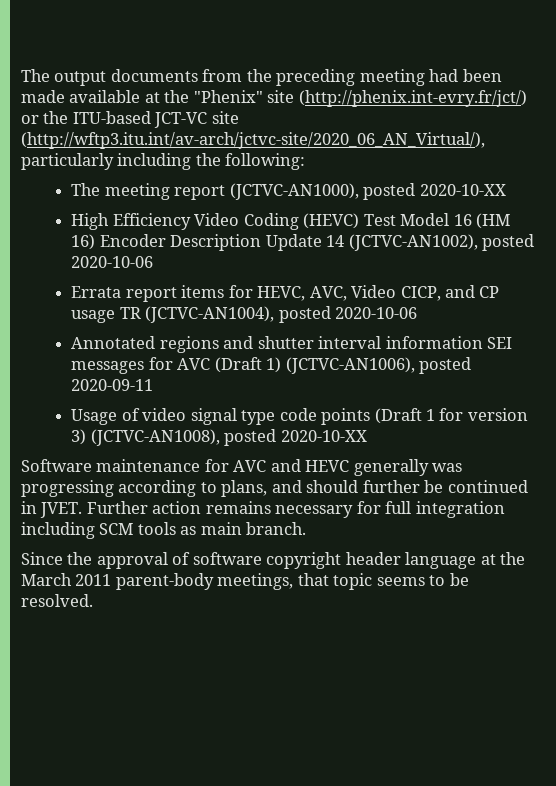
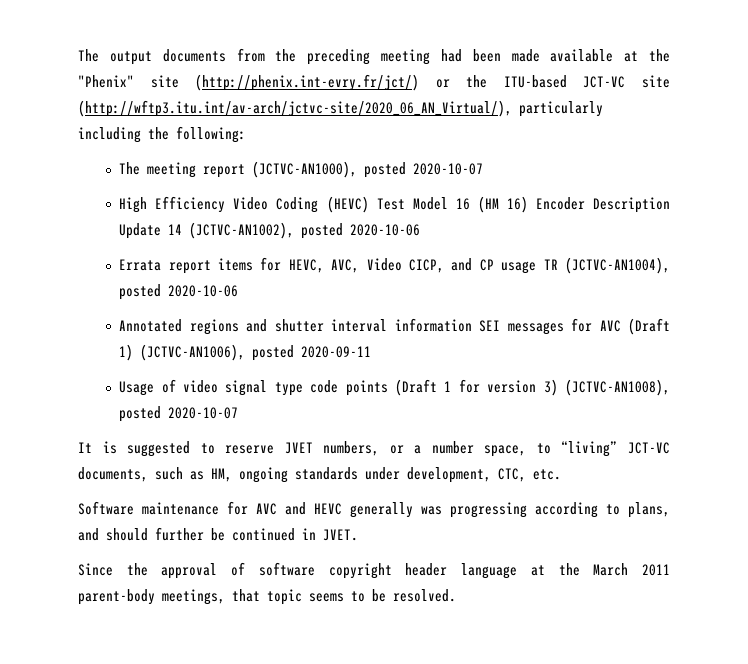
- The meeting report (JCTVC-AN1000), posted 2020-10-XX
+ The meeting report (JCTVC-AN1000), posted 2020-10-07
- Usage of video signal type code points (Draft 1 for version 3) (JCTVC-AN1008), posted 2020-10-XX
+ Usage of video signal type code points (Draft 1 for version 3) (JCTVC-AN1008), posted 2020-10-07
+ It is suggested to reserve JVET numbers, or a number space, to “living” JCT-VC documents, such as HM, ongoing standards under development, CTC, etc.
- Further action remains necessary for full integration including SCM tools as main branch.

